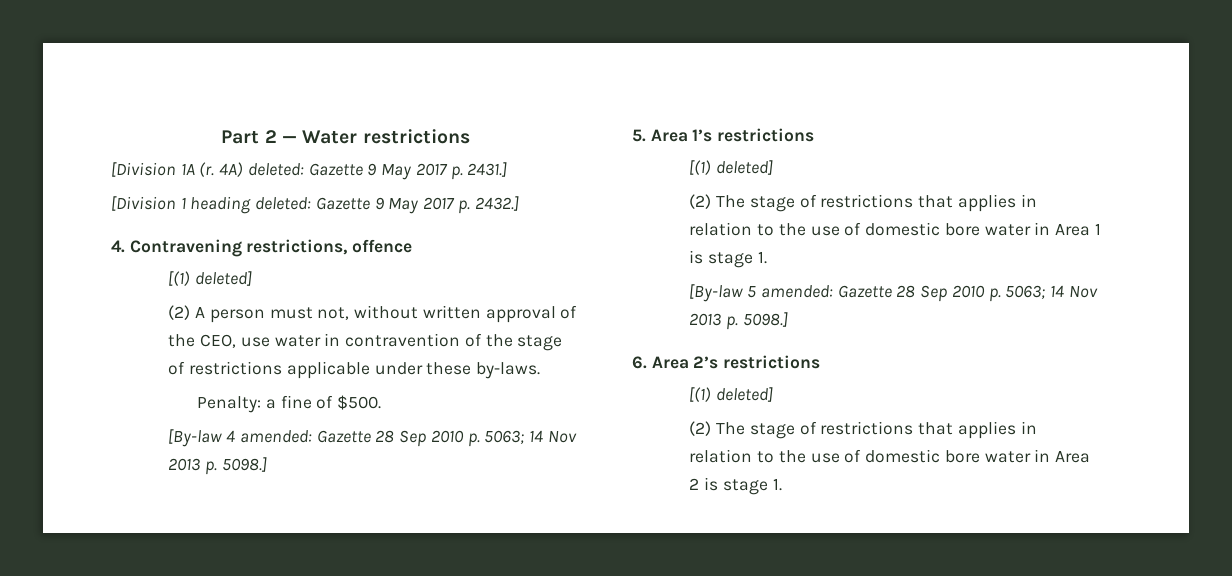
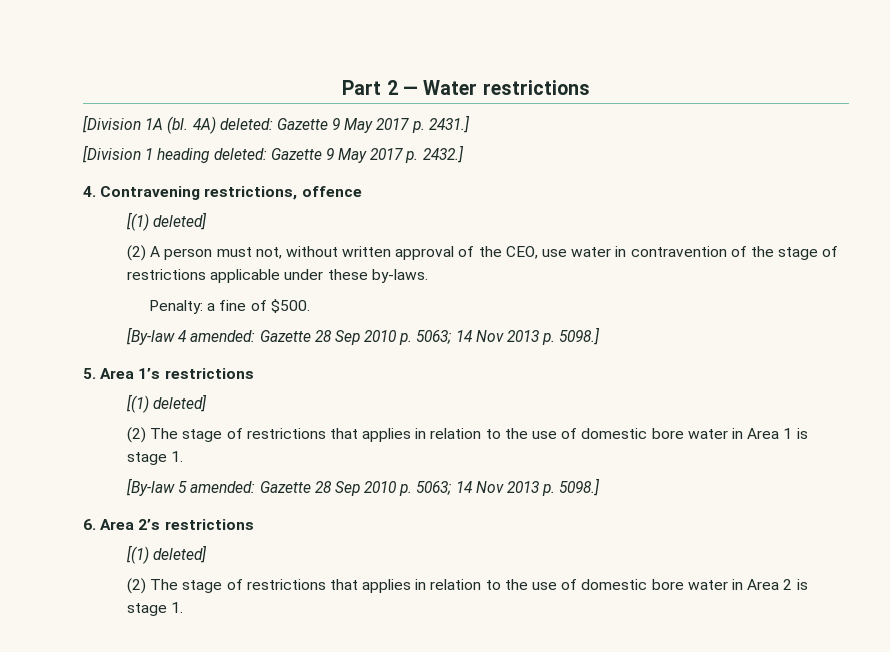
- [Division 1A (r.
+ [Division 1A (bl.

